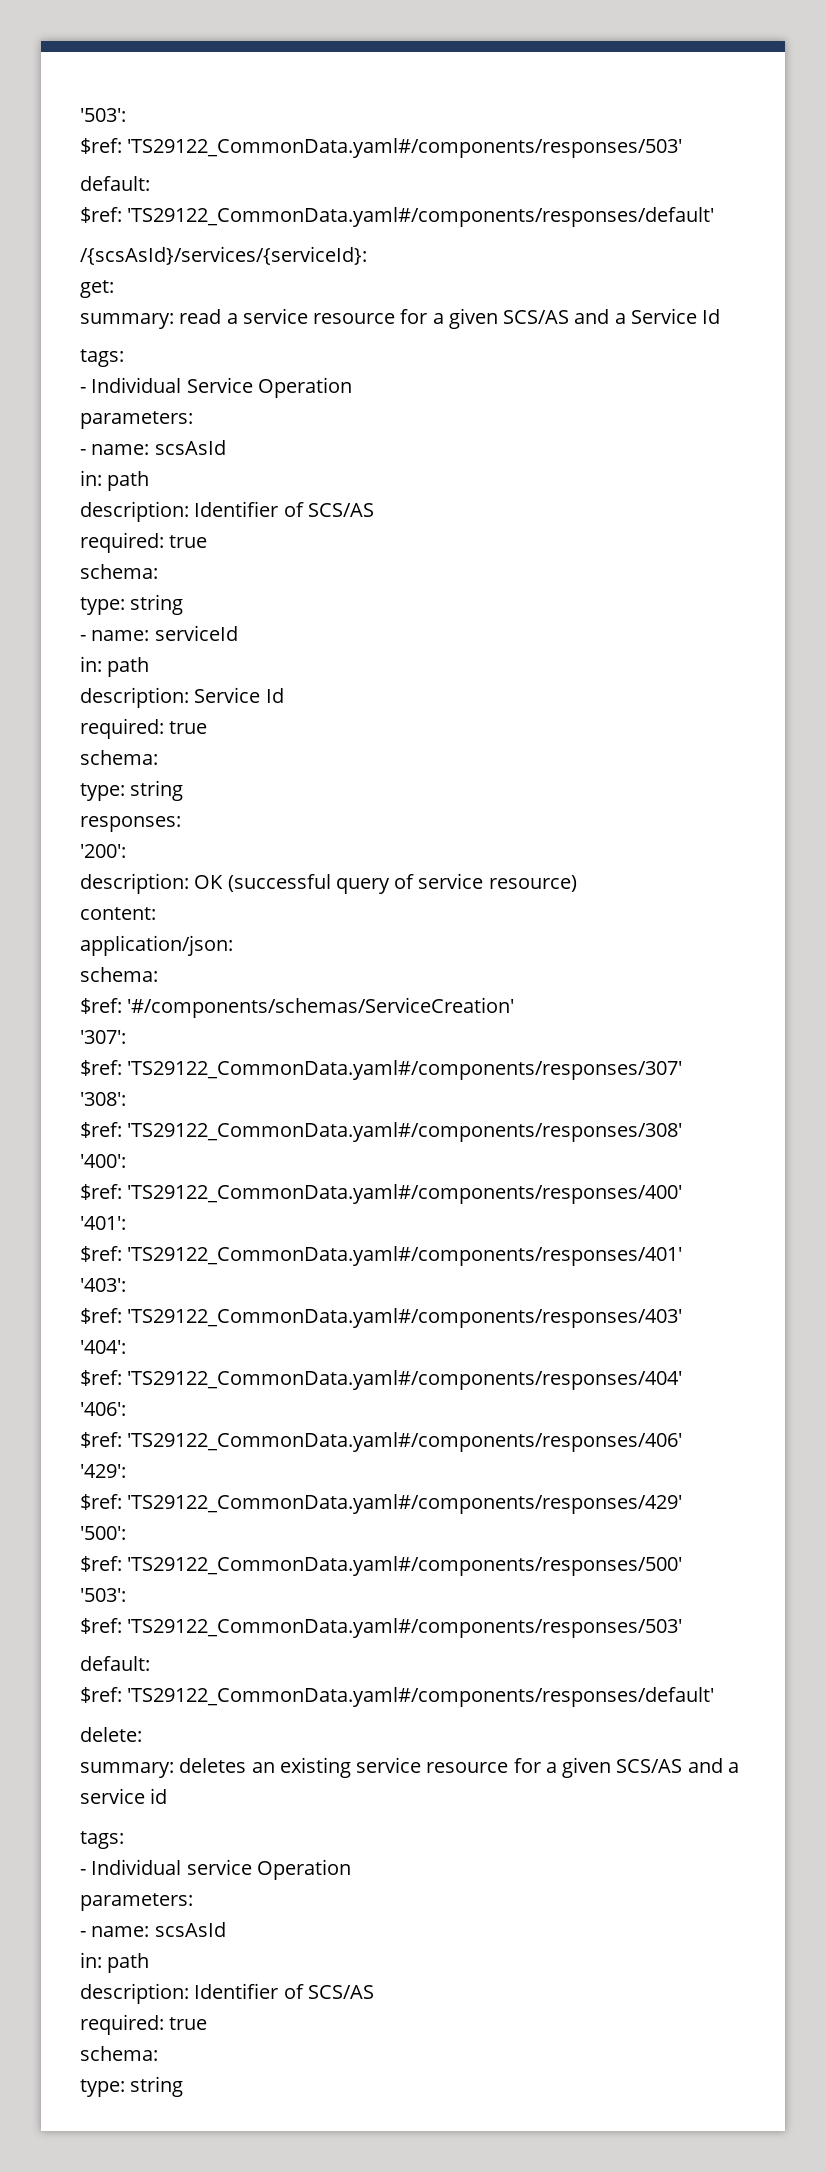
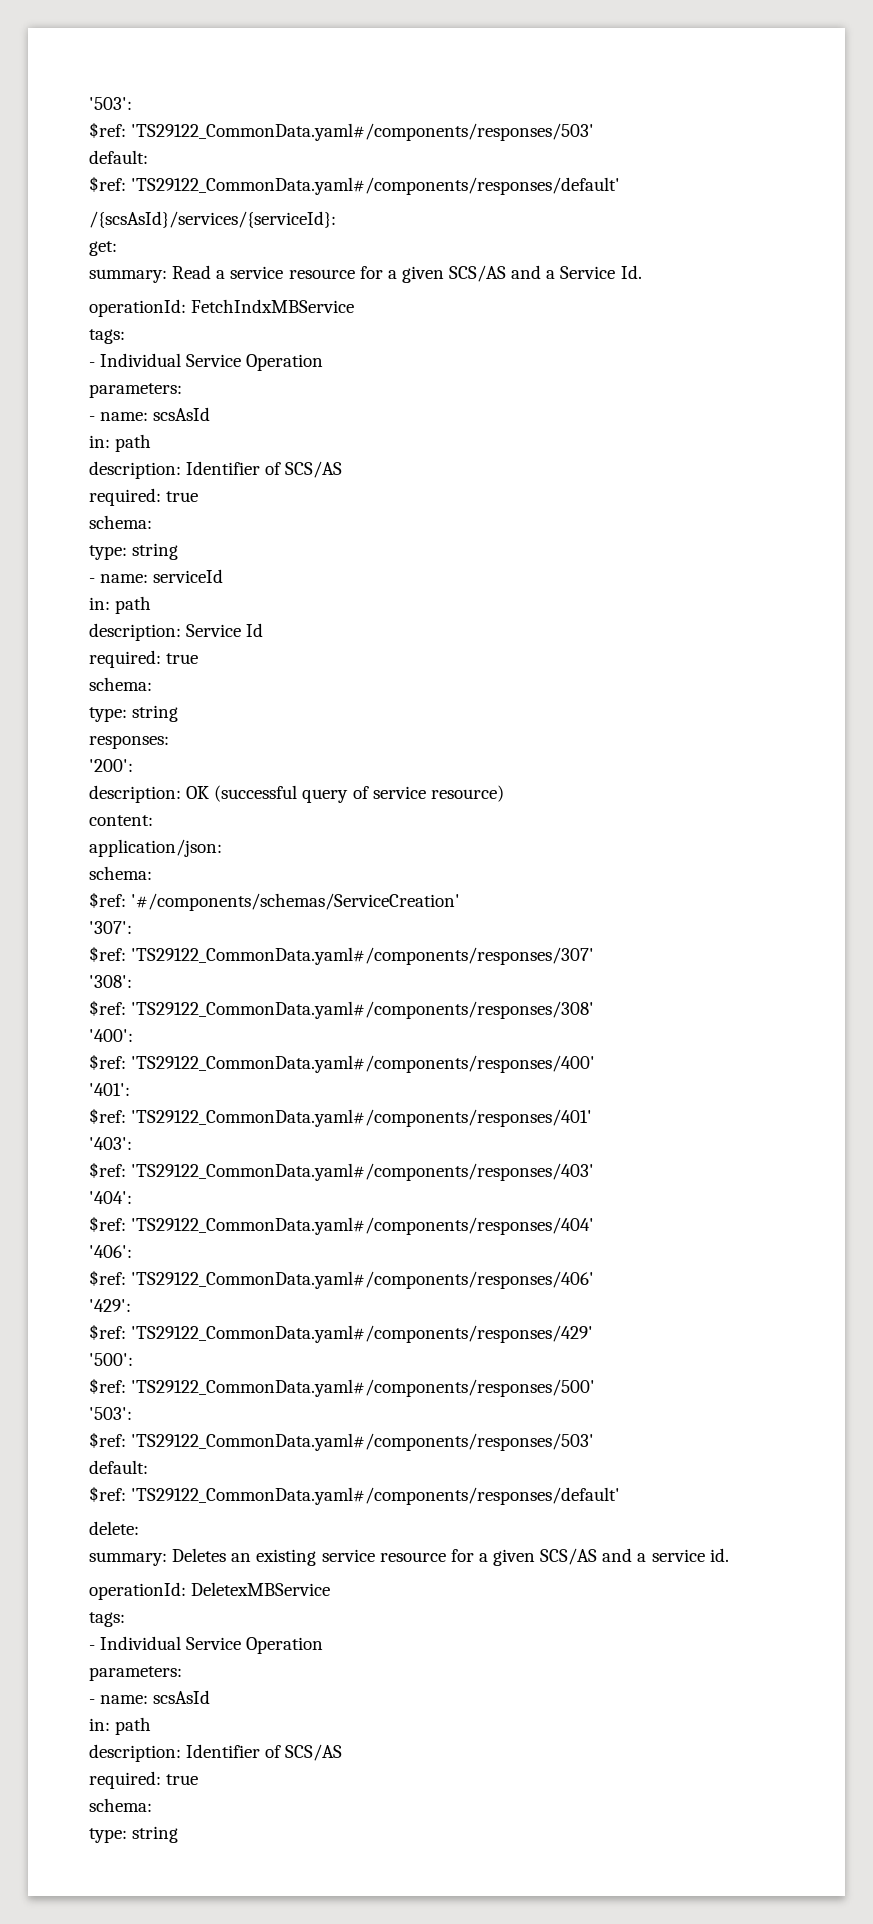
- summary: read a service resource for a given SCS/AS and a Service Id
+ summary: Read a service resource for a given SCS/AS and a Service Id.
+ operationId: FetchIndxMBService
- summary: deletes an existing service resource for a given SCS/AS and a service id
+ summary: Deletes an existing service resource for a given SCS/AS and a service id.
+ operationId: DeletexMBService
  tags:
- - Individual service Operation
+ - Individual Service Operation

